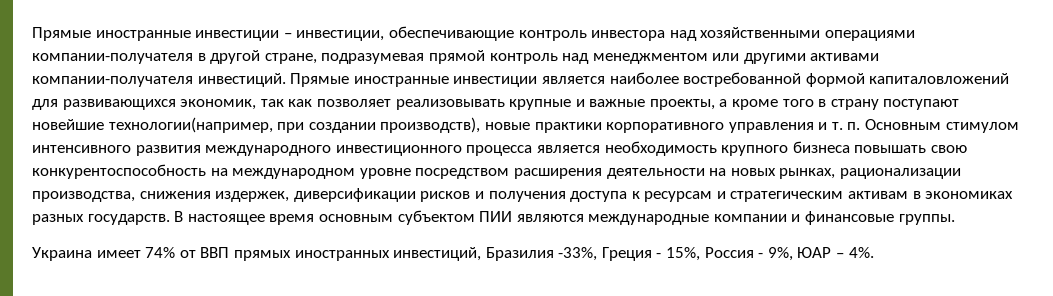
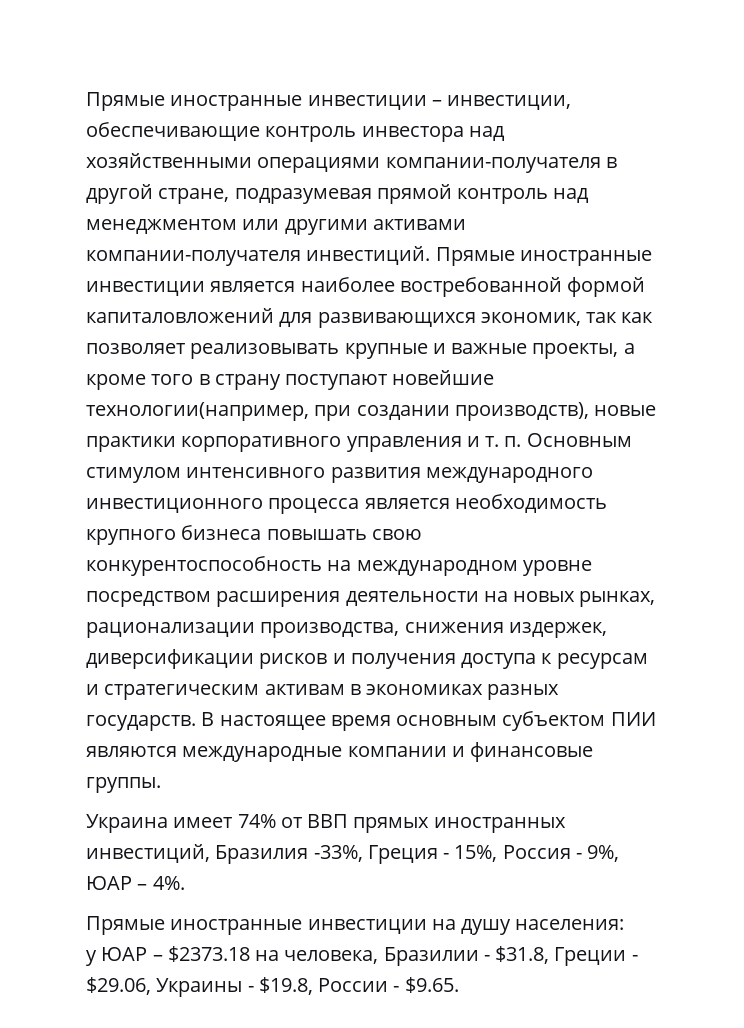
+ Прямые иностранные инвестиции на душу населения:
+ у ЮАР – $2373.18 на человека, Бразилии - $31.8, Греции - $29.06, Украины - $19.8, России - $9.65.

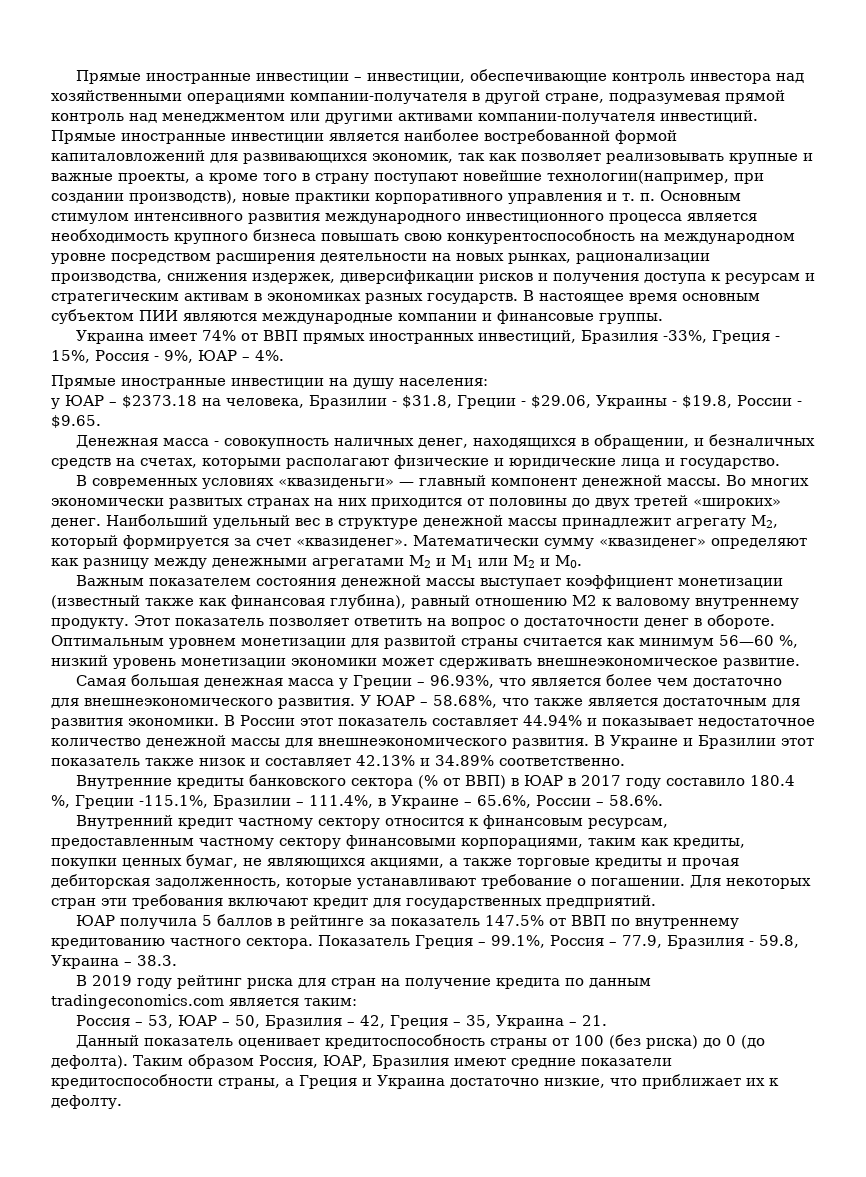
+ Денежная масса - совокупность наличных денег, находящихся в обращении, и безналичных средств на счетах, которыми располагают физические и юридические лица и государство.
+ В современных условиях «квазиденьги» — главный компонент денежной массы. Во многих экономически развитых странах на них приходится от половины до двух третей «широких» денег. Наибольший удельный вес в структуре денежной массы принадлежит агрегату М2, который формируется за счет «квазиденег». Математически сумму «квазиденег» определяют как разницу между денежными агрегатами М2 и М1 или М2 и М0.
+ Важным показателем состояния денежной массы выступает коэффициент монетизации (известный также как финансовая глубина), равный отношению М2 к валовому внутреннему продукту. Этот показатель позволяет ответить на вопрос о достаточности денег в обороте. Оптимальным уровнем монетизации для развитой страны считается как минимум 56—60 %, низкий уровень монетизации экономики может сдерживать внешнеэкономическое развитие.
+ Самая большая денежная масса у Греции – 96.93%, что является более чем достаточно для внешнеэкономического развития. У ЮАР – 58.68%, что также является достаточным для развития экономики. В России этот показатель составляет 44.94% и показывает недостаточное количество денежной массы для внешнеэкономического развития. В Украине и Бразилии этот показатель также низок и составляет 42.13% и 34.89% соответственно.
+ Внутренние кредиты банковского сектора (% от ВВП) в ЮАР в 2017 году составило 180.4 %, Греции -115.1%, Бразилии – 111.4%, в Украине – 65.6%, России – 58.6%.
+ Внутренний кредит частному сектору относится к финансовым ресурсам, предоставленным частному сектору финансовыми корпорациями, таким как кредиты, покупки ценных бумаг, не являющихся акциями, а также торговые кредиты и прочая дебиторская задолженность, которые устанавливают требование о погашении. Для некоторых стран эти требования включают кредит для государственных предприятий.
+ ЮАР получила 5 баллов в рейтинге за показатель 147.5% от ВВП по внутреннему кредитованию частного сектора. Показатель Греция – 99.1%, Россия – 77.9, Бразилия - 59.8, Украина – 38.3.
+ В 2019 году рейтинг риска для стран на получение кредита по данным tradingeconomics.com является таким:
+ Россия – 53, ЮАР – 50, Бразилия – 42, Греция – 35, Украина – 21.
+ Данный показатель оценивает кредитоспособность страны от 100 (без риска) до 0 (до дефолта). Таким образом Россия, ЮАР, Бразилия имеют средние показатели кредитоспособности страны, а Греция и Украина достаточно низкие, что приближает их к дефолту.

